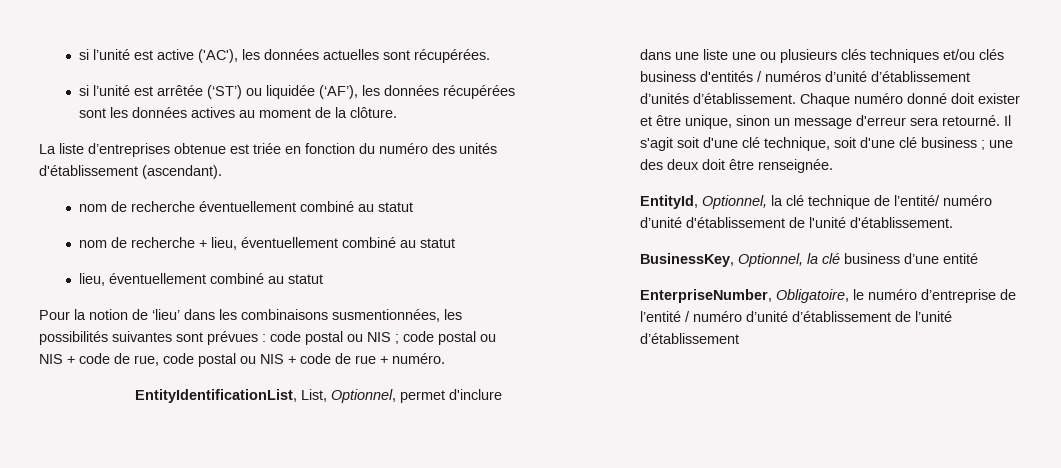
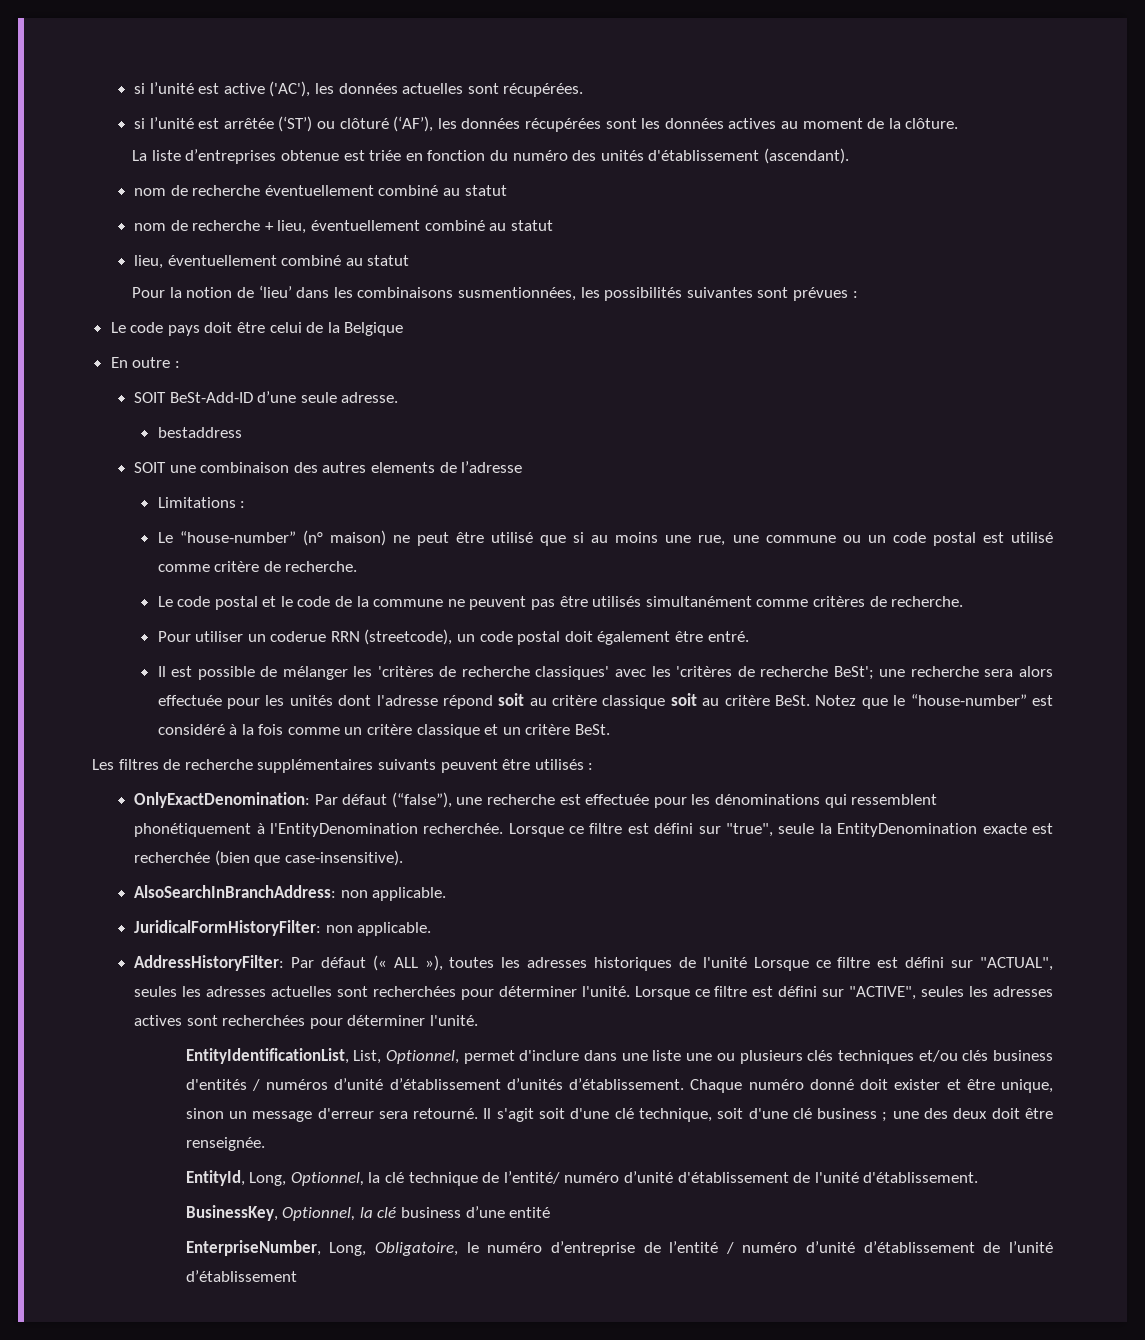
- si l’unité est arrêtée (‘ST’) ou liquidée (‘AF’), les données récupérées sont les données actives au moment de la clôture.
+ si l’unité est arrêtée (‘ST’) ou clôturé (‘AF’), les données récupérées sont les données actives au moment de la clôture.
- Pour la notion de ‘lieu’ dans les combinaisons susmentionnées, les possibilités suivantes sont prévues : code postal ou NIS ; code postal ou NIS + code de rue, code postal ou NIS + code de rue + numéro.
+ Pour la notion de ‘lieu’ dans les combinaisons susmentionnées, les possibilités suivantes sont prévues :
+ Le code pays doit être celui de la Belgique
+ En outre :
+ SOIT BeSt-Add-ID d’une seule adresse.
+ bestaddress
+ SOIT une combinaison des autres elements de l’adresse
+ Limitations :
+ Le “house-number” (n° maison) ne peut être utilisé que si au moins une rue, une commune ou un code postal est utilisé comme critère de recherche.
+ Le code postal et le code de la commune ne peuvent pas être utilisés simultanément comme critères de recherche.
+ Pour utiliser un coderue RRN (streetcode), un code postal doit également être entré.
+ Il est possible de mélanger les 'critères de recherche classiques' avec les 'critères de recherche BeSt'; une recherche sera alors effectuée pour les unités dont l'adresse répond soit au critère classique soit au critère BeSt. Notez que le “house-number” est considéré à la fois comme un critère classique et un critère BeSt.
+ Les filtres de recherche supplémentaires suivants peuvent être utilisés :
+ OnlyExactDenomination: Par défaut (“false”), une recherche est effectuée pour les dénominations qui ressemblent phonétiquement à l'EntityDenomination recherchée. Lorsque ce filtre est défini sur "true", seule la EntityDenomination exacte est recherchée (bien que case-insensitive).
+ AlsoSearchInBranchAddress: non applicable.
+ JuridicalFormHistoryFilter: non applicable.
+ AddressHistoryFilter: Par défaut (« ALL »), toutes les adresses historiques de l'unité Lorsque ce filtre est défini sur "ACTUAL", seules les adresses actuelles sont recherchées pour déterminer l'unité. Lorsque ce filtre est défini sur "ACTIVE", seules les adresses actives sont recherchées pour déterminer l'unité.
- EntityId, Optionnel, la clé technique de l’entité/ numéro d’unité d'établissement de l'unité d'établissement.
+ EntityId, Long, Optionnel, la clé technique de l’entité/ numéro d’unité d'établissement de l'unité d'établissement.
- EnterpriseNumber, Obligatoire, le numéro d’entreprise de l’entité / numéro d’unité d’établissement de l’unité d’établissement
+ EnterpriseNumber, Long, Obligatoire, le numéro d’entreprise de l’entité / numéro d’unité d’établissement de l’unité d’établissement

